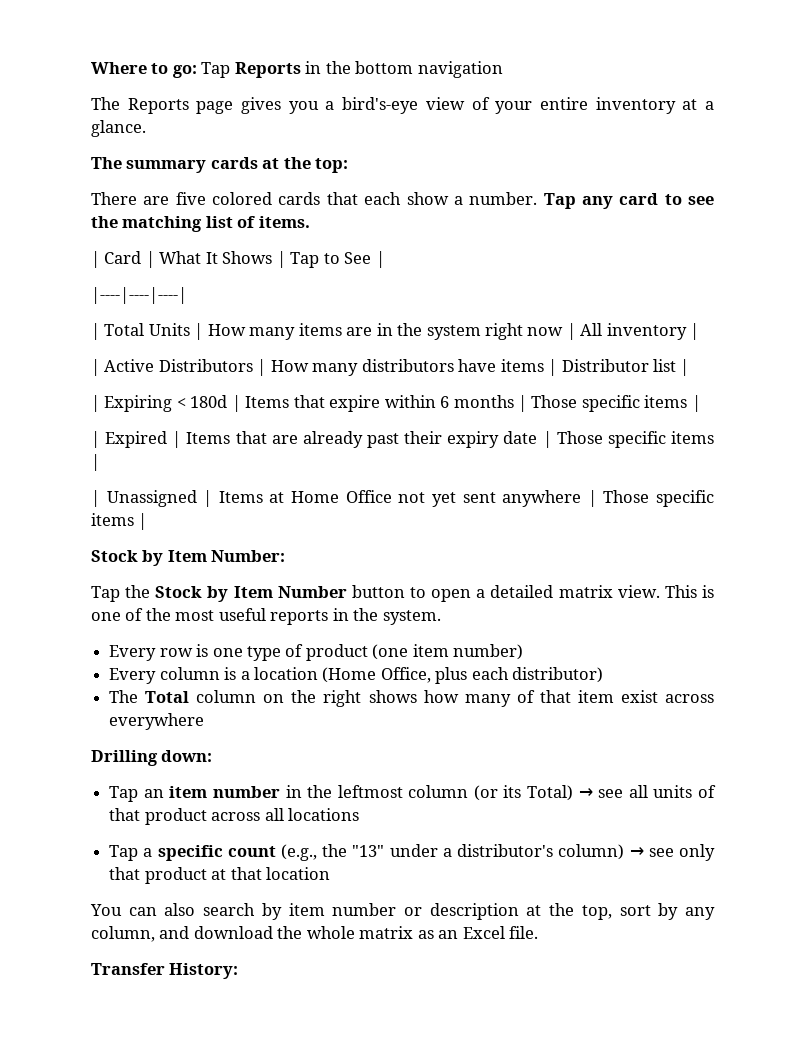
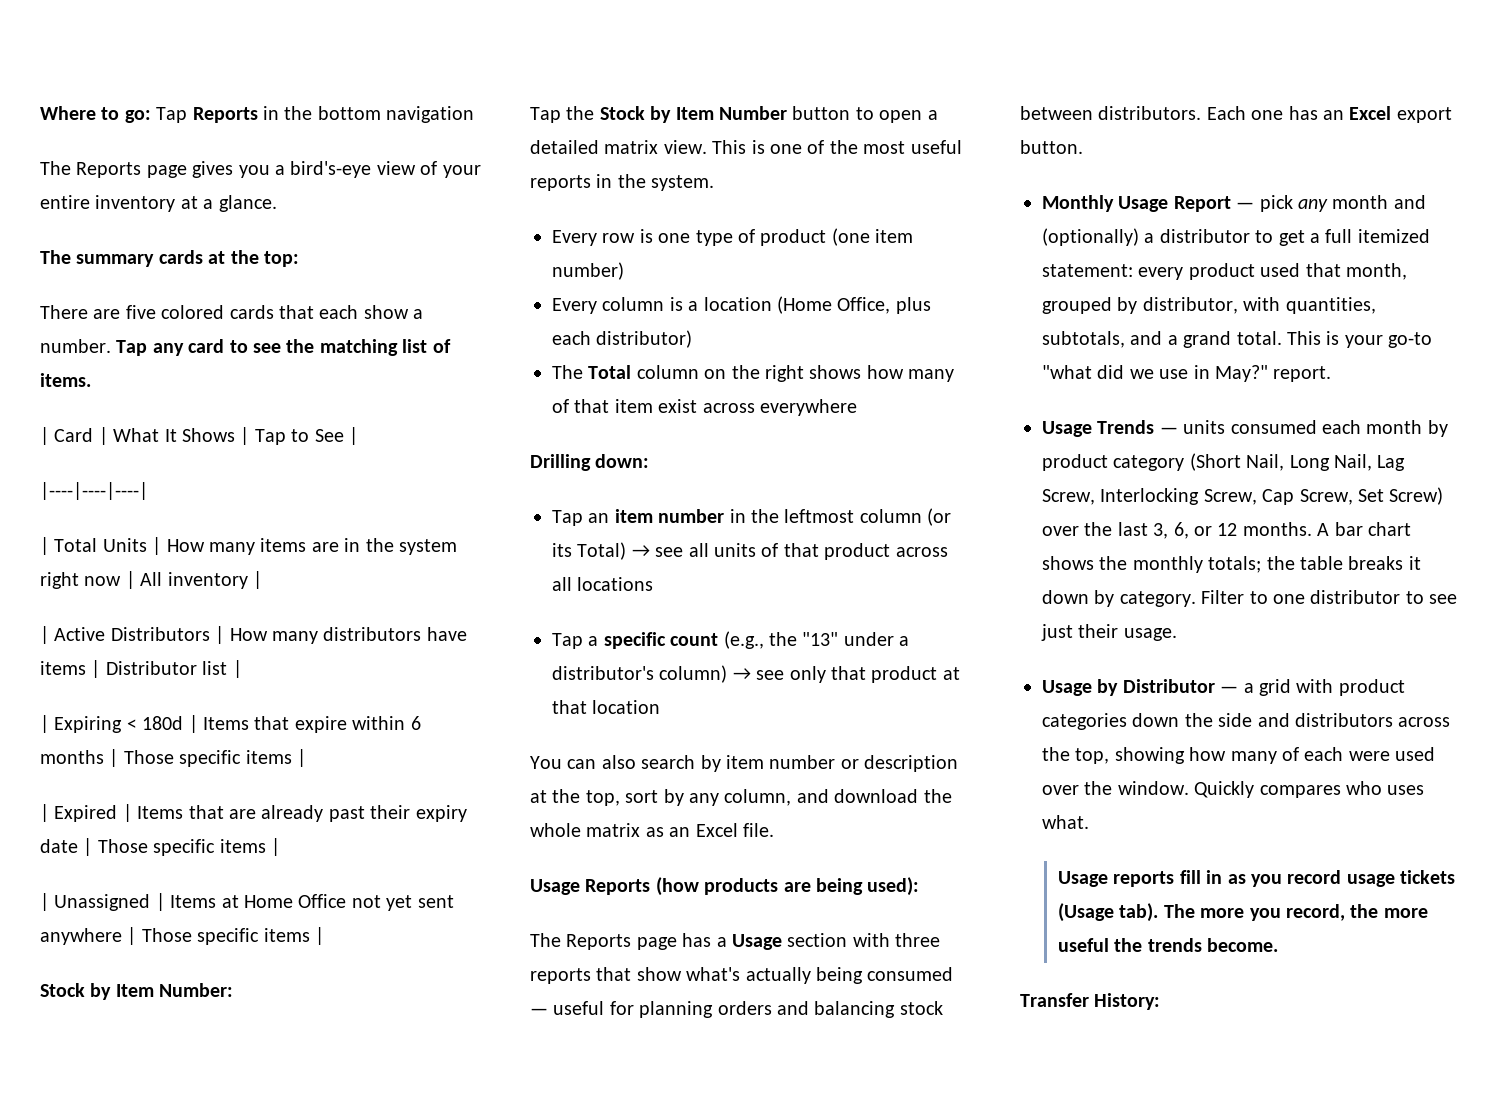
+ Usage Reports (how products are being used):
+ The Reports page has a Usage section with three reports that show what's actually being consumed — useful for planning orders and balancing stock between distributors. Each one has an Excel export button.
+ Monthly Usage Report — pick any month and (optionally) a distributor to get a full itemized statement: every product used that month, grouped by distributor, with quantities, subtotals, and a grand total. This is your go-to "what did we use in May?" report.
+ Usage Trends — units consumed each month by product category (Short Nail, Long Nail, Lag Screw, Interlocking Screw, Cap Screw, Set Screw) over the last 3, 6, or 12 months. A bar chart shows the monthly totals; the table breaks it down by category. Filter to one distributor to see just their usage.
+ Usage by Distributor — a grid with product categories down the side and distributors across the top, showing how many of each were used over the window. Quickly compares who uses what.
+ Usage reports fill in as you record usage tickets (Usage tab). The more you record, the more useful the trends become.

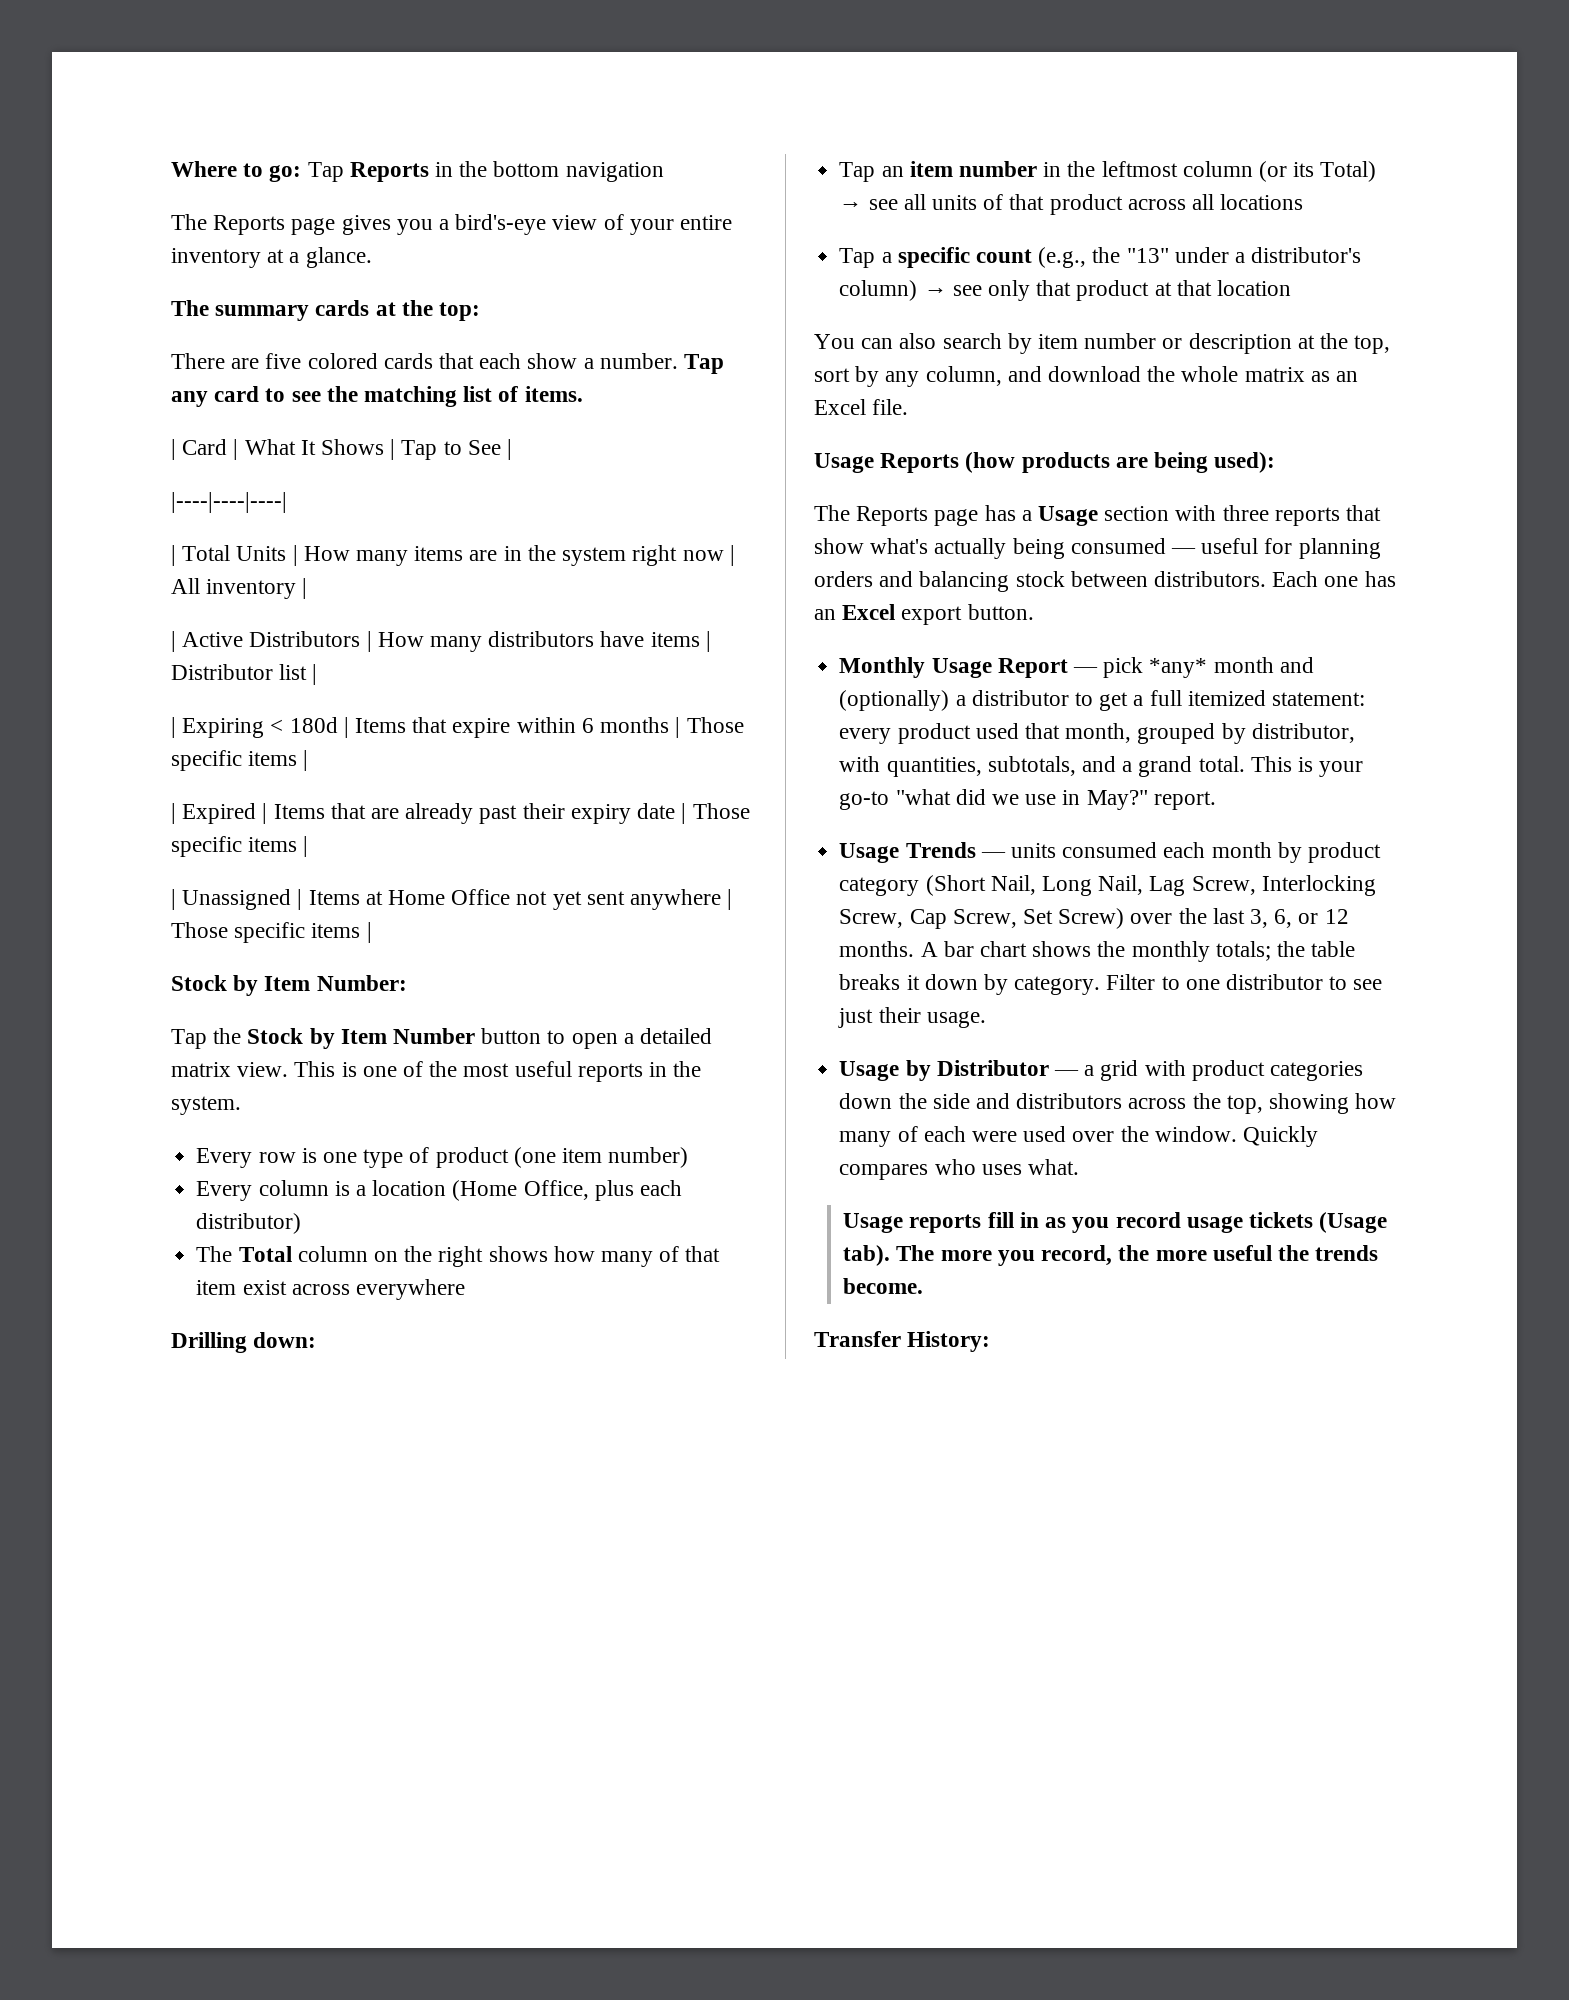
- Monthly Usage Report — pick any month and (optionally) a distributor to get a full itemized statement: every product used that month, grouped by distributor, with quantities, subtotals, and a grand total.
+ Monthly Usage Report — pick *any* month and (optionally) a distributor to get a full itemized statement: every product used that month, grouped by distributor, with quantities, subtotals, and a grand total.

